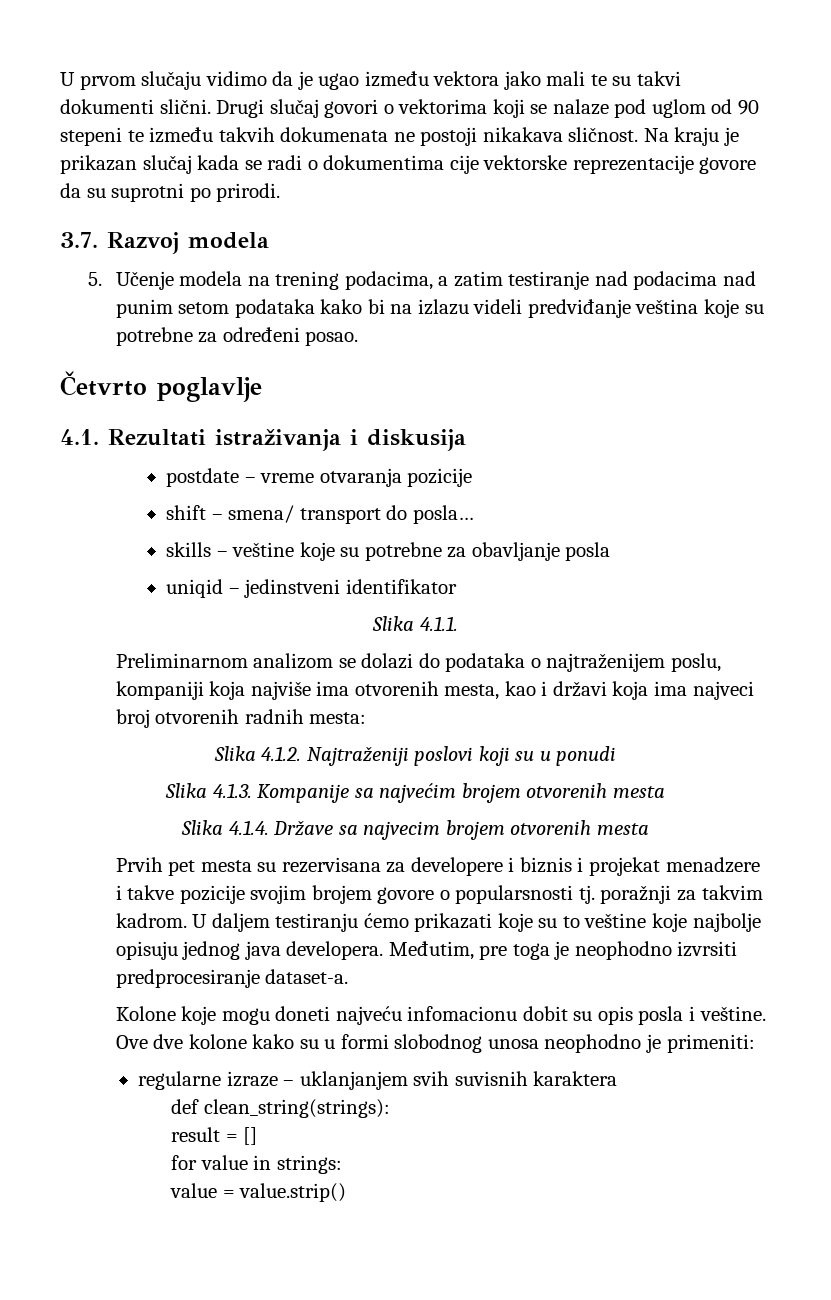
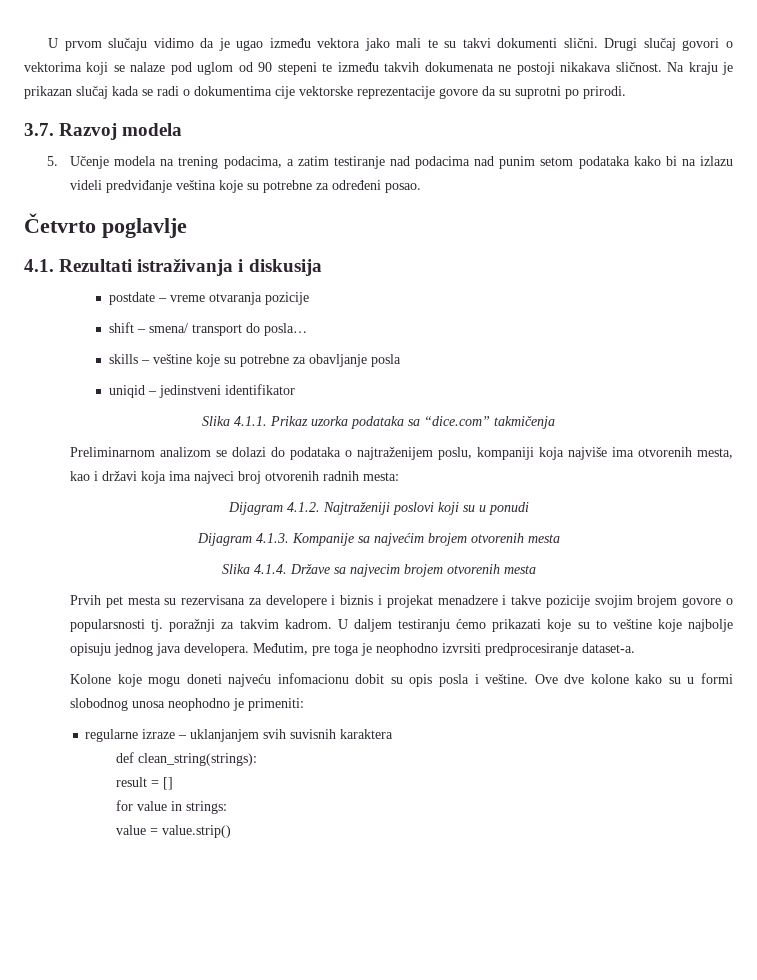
- Slika 4.1.1.
+ Slika 4.1.1. Prikaz uzorka podataka sa “dice.com” takmičenja
- Slika 4.1.2. Najtraženiji poslovi koji su u ponudi
+ Dijagram 4.1.2. Najtraženiji poslovi koji su u ponudi
- Slika 4.1.3. Kompanije sa najvećim brojem otvorenih mesta
+ Dijagram 4.1.3. Kompanije sa najvećim brojem otvorenih mesta

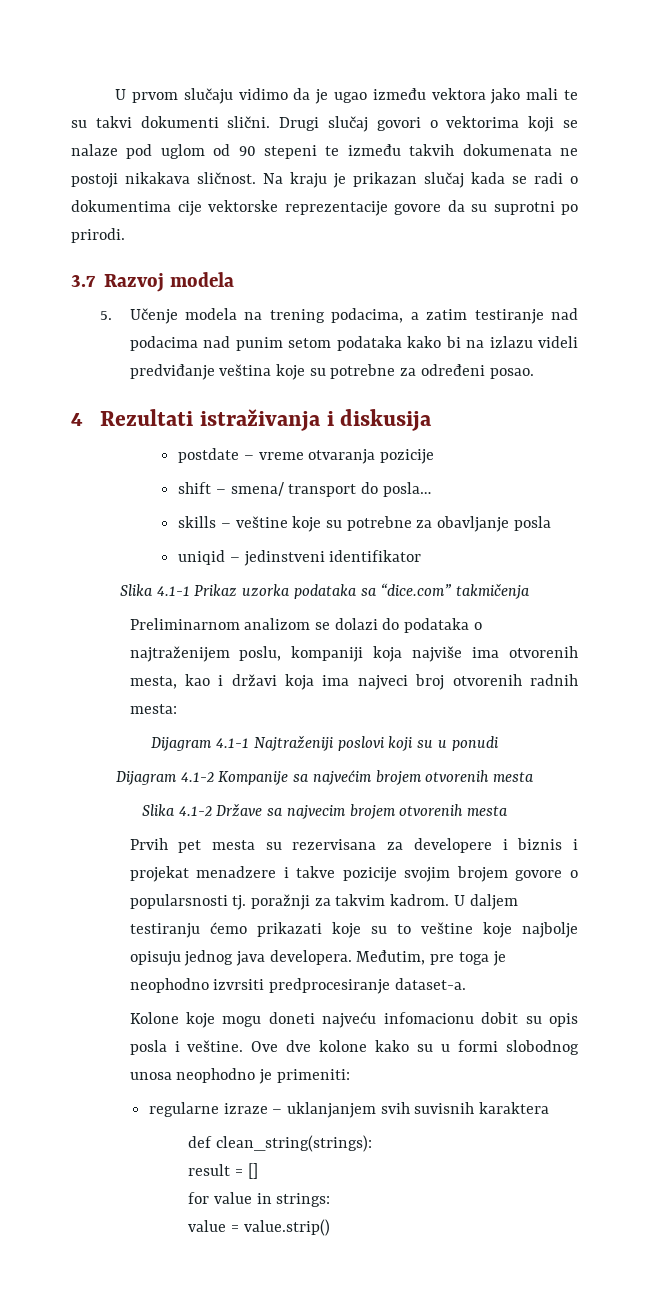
- 3.7. Razvoj modela
+ 3.7 Razvoj modela
- Četvrto poglavlje
- 4.1. Rezultati istraživanja i diskusija
+ 4 Rezultati istraživanja i diskusija
- Slika 4.1.1. Prikaz uzorka podataka sa “dice.com” takmičenja
+ Slika 4.1-1 Prikaz uzorka podataka sa “dice.com” takmičenja
- Dijagram 4.1.2. Najtraženiji poslovi koji su u ponudi
+ Dijagram 4.1-1 Najtraženiji poslovi koji su u ponudi
- Dijagram 4.1.3. Kompanije sa najvećim brojem otvorenih mesta
+ Dijagram 4.1-2 Kompanije sa najvećim brojem otvorenih mesta
- Slika 4.1.4. Države sa najvecim brojem otvorenih mesta
+ Slika 4.1-2 Države sa najvecim brojem otvorenih mesta

